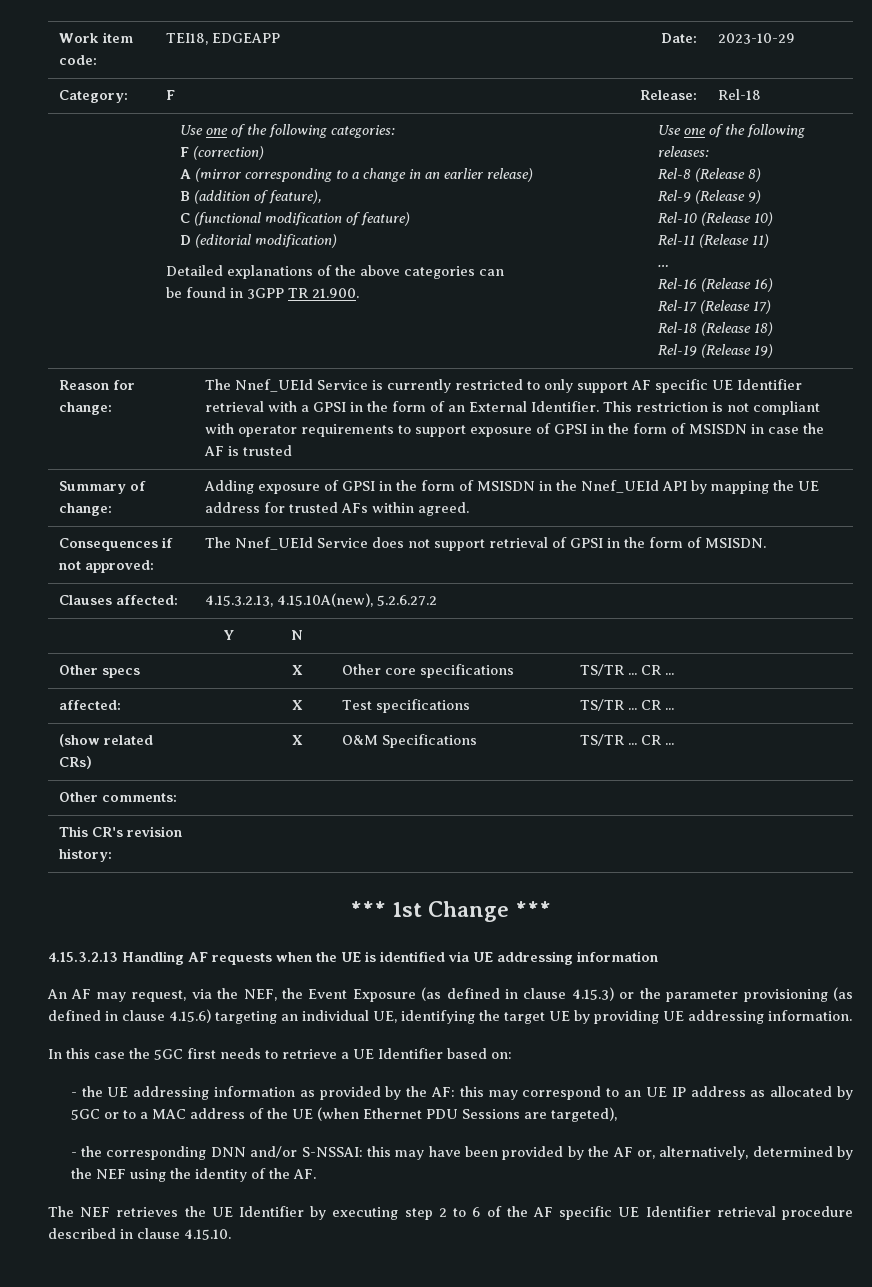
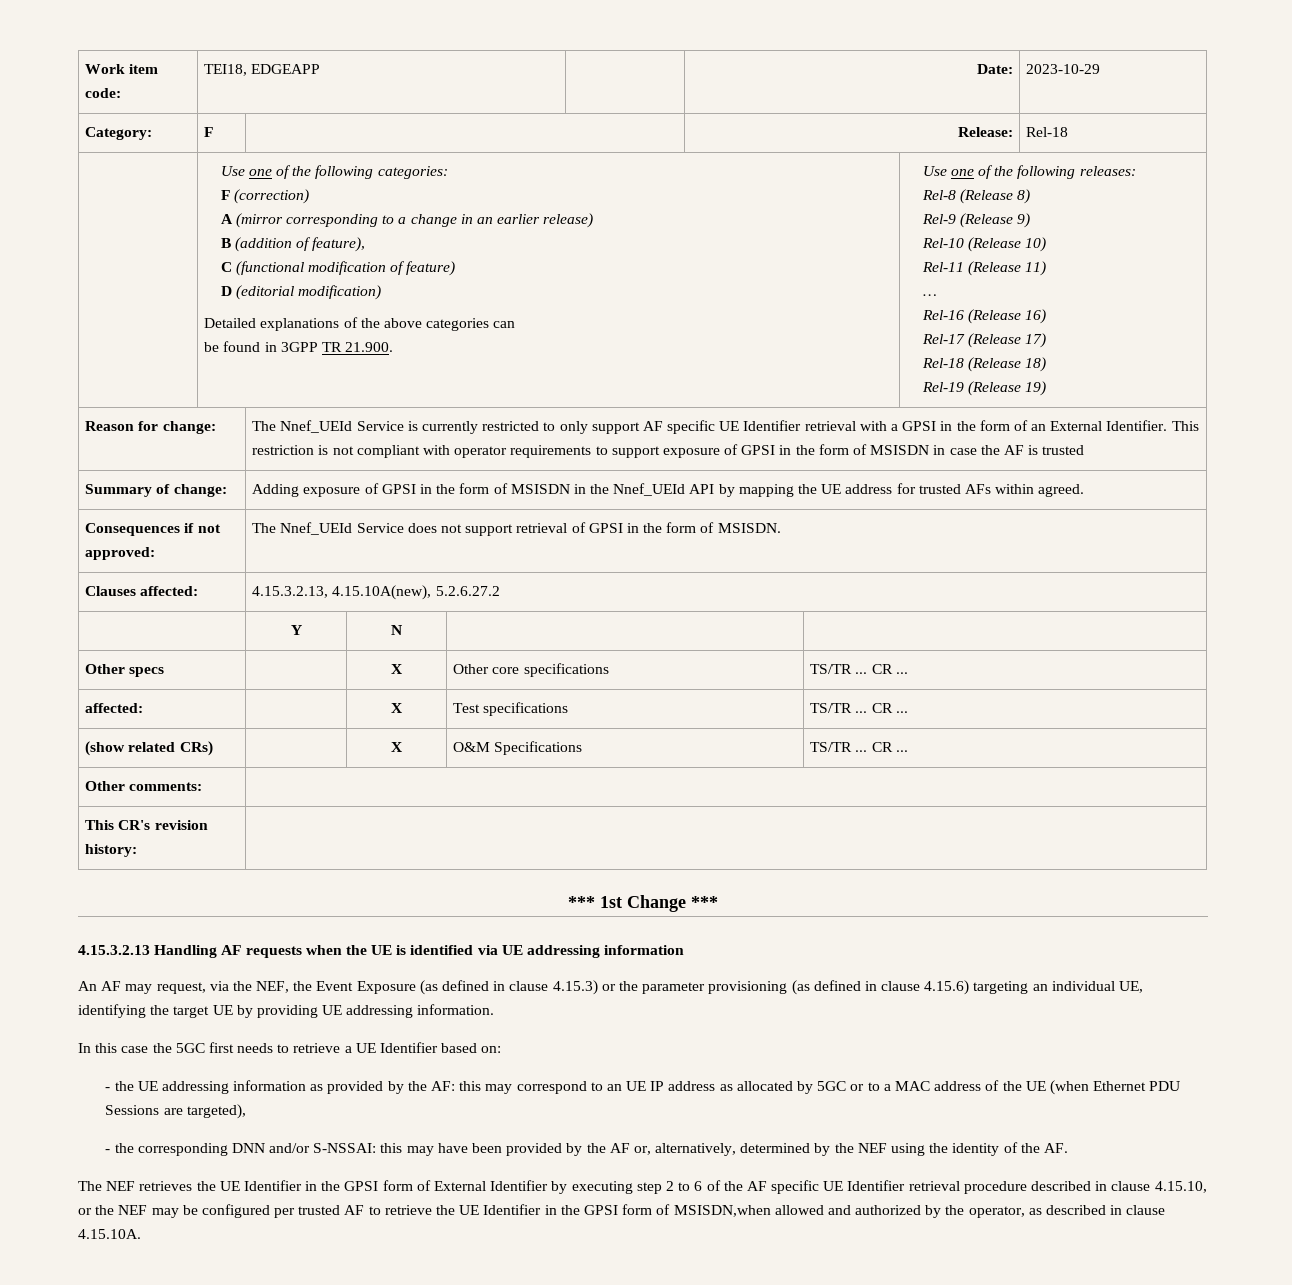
- The NEF retrieves the UE Identifier by executing step 2 to 6 of the AF specific UE Identifier retrieval procedure described in clause 4.15.10.
+ The NEF retrieves the UE Identifier in the GPSI form of External Identifier by executing step 2 to 6 of the AF specific UE Identifier retrieval procedure described in clause 4.15.10, or the NEF may be configured per trusted AF to retrieve the UE Identifier in the GPSI form of MSISDN,when allowed and authorized by the operator, as described in clause 4.15.10A.

